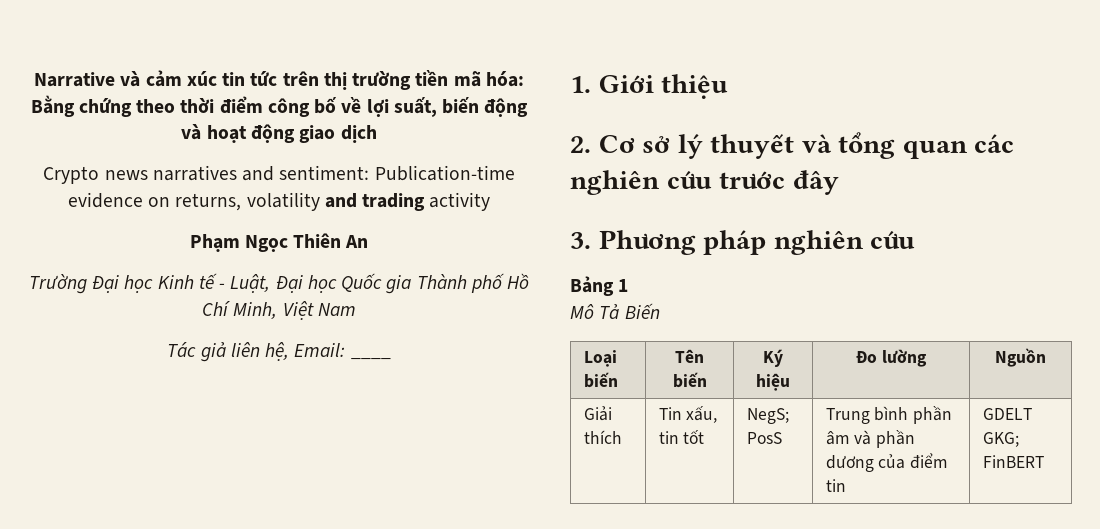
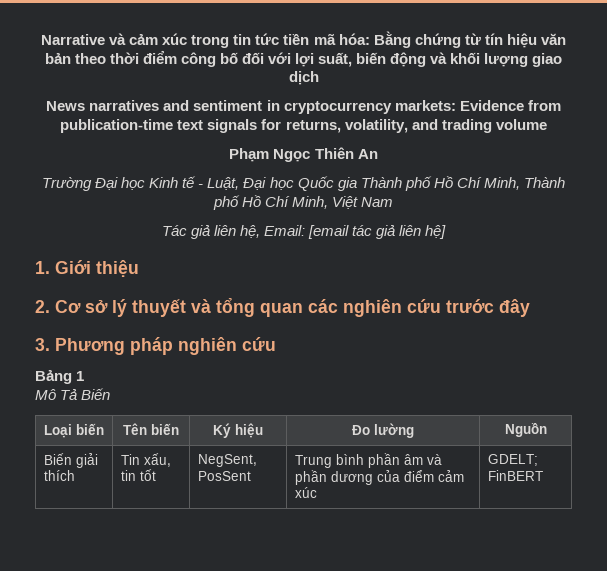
- Narrative và cảm xúc tin tức trên thị trường tiền mã hóa: Bằng chứng theo thời điểm công bố về lợi suất, biến động và hoạt động giao dịch
+ Narrative và cảm xúc trong tin tức tiền mã hóa: Bằng chứng từ tín hiệu văn bản theo thời điểm công bố đối với lợi suất, biến động và khối lượng giao dịch
- Crypto news narratives and sentiment: Publication-time evidence on returns, volatility and trading activity
+ News narratives and sentiment in cryptocurrency markets: Evidence from publication-time text signals for returns, volatility, and trading volume
- Trường Đại học Kinh tế - Luật, Đại học Quốc gia Thành phố Hồ Chí Minh, Việt Nam
+ Trường Đại học Kinh tế - Luật, Đại học Quốc gia Thành phố Hồ Chí Minh, Thành phố Hồ Chí Minh, Việt Nam
- Tác giả liên hệ, Email: ____
+ Tác giả liên hệ, Email: [email tác giả liên hệ]
- Giải thích | Tin xấu, tin tốt | NegS; PosS | Trung bình phần âm và phần dương của điểm tin | GDELT GKG; FinBERT
+ Biến giải thích | Tin xấu, tin tốt | NegSent, PosSent | Trung bình phần âm và phần dương của điểm cảm xúc | GDELT; FinBERT

